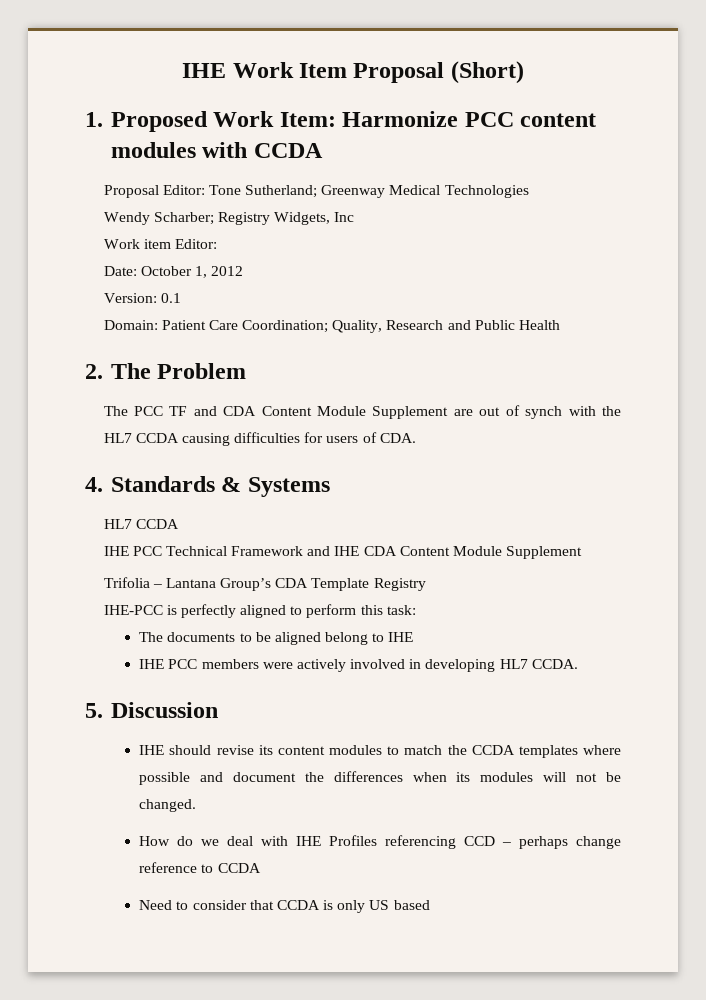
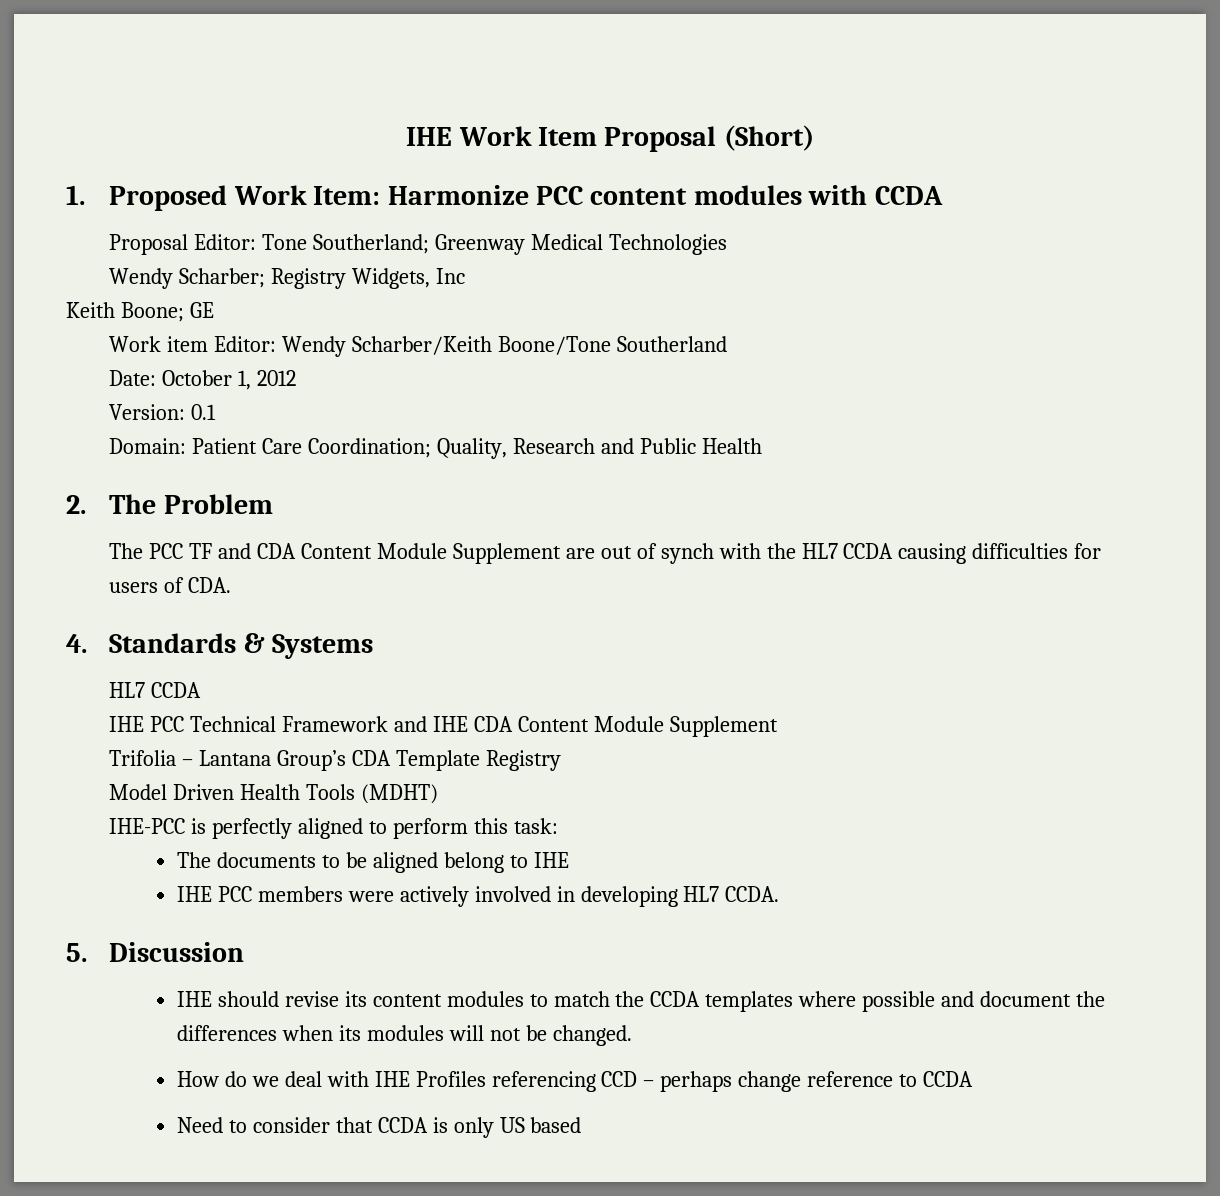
- Proposal Editor: Tone Sutherland; Greenway Medical Technologies
+ Proposal Editor: Tone Southerland; Greenway Medical Technologies
+ Keith Boone; GE
- Work item Editor:
+ Work item Editor: Wendy Scharber/Keith Boone/Tone Southerland
+ Model Driven Health Tools (MDHT)

